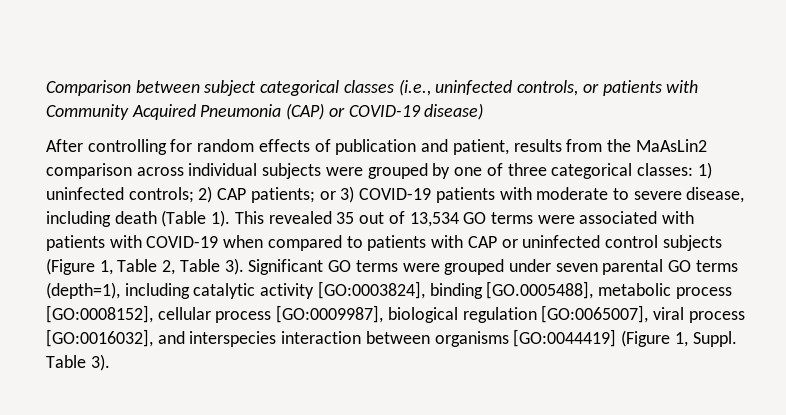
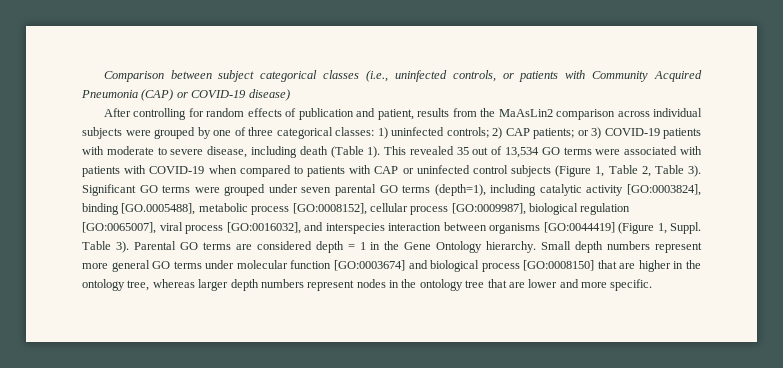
+ Parental GO terms are considered depth = 1 in the Gene Ontology hierarchy. Small depth numbers represent more general GO terms under molecular function [GO:0003674] and biological process [GO:0008150] that are higher in the ontology tree, whereas larger depth numbers represent nodes in the ontology tree that are lower and more specific.

